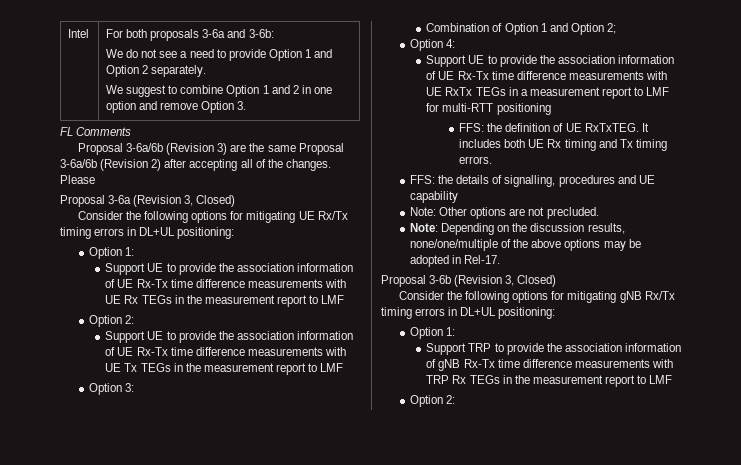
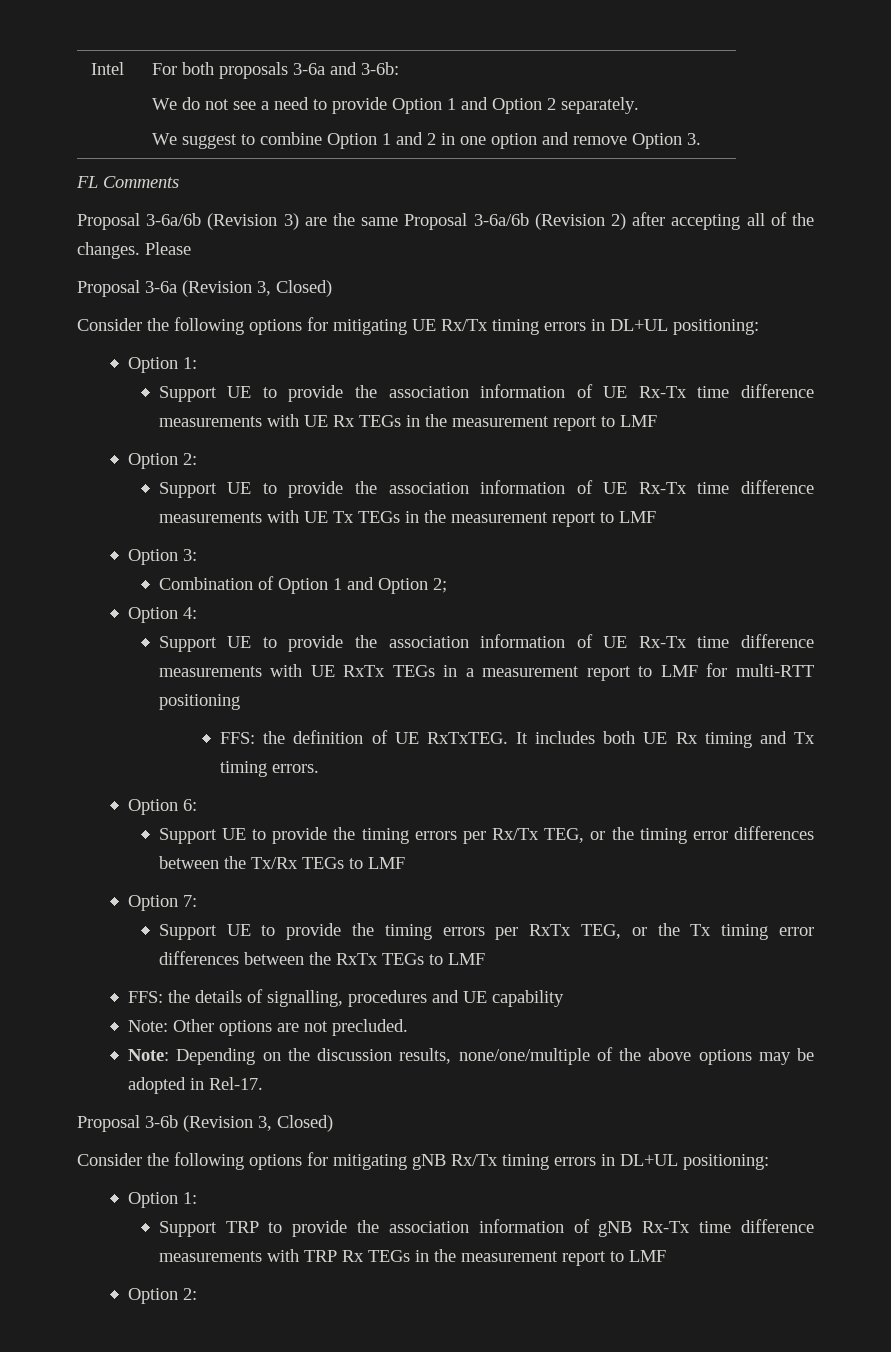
+ Option 6:
+ Support UE to provide the timing errors per Rx/Tx TEG, or the timing error differences between the Tx/Rx TEGs to LMF
+ Option 7:
+ Support UE to provide the timing errors per RxTx TEG, or the Tx timing error differences between the RxTx TEGs to LMF

